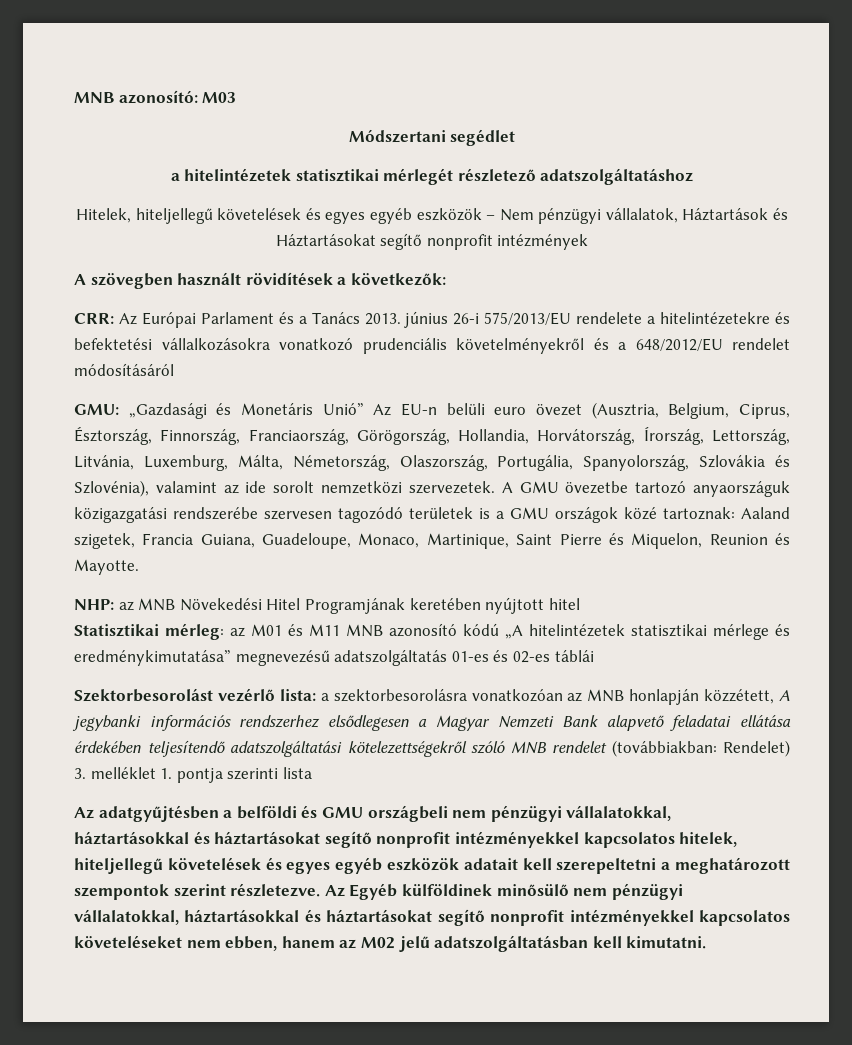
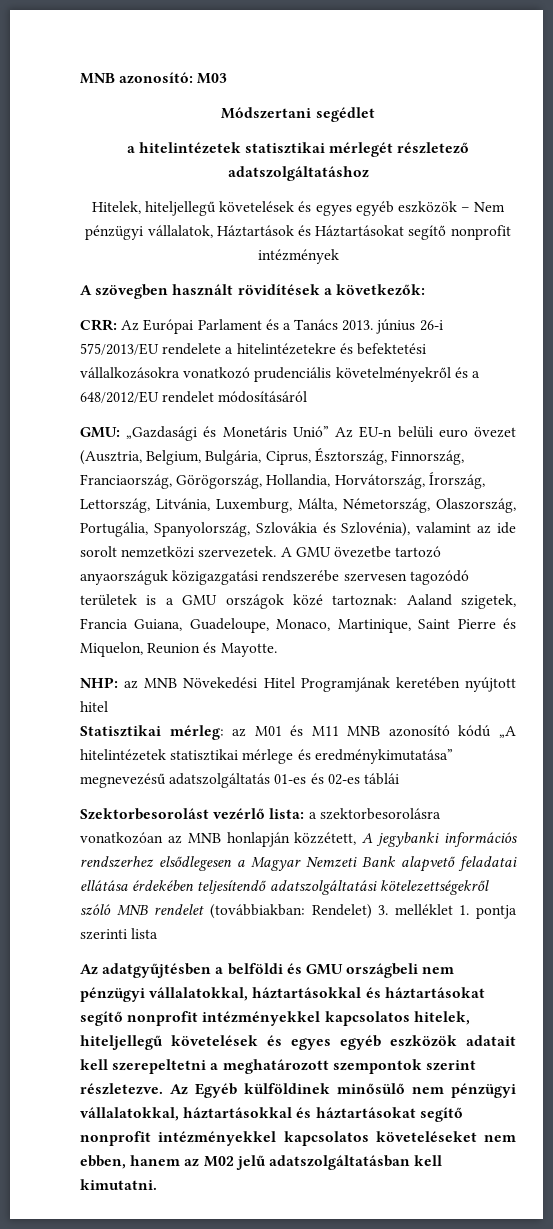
- GMU: „Gazdasági és Monetáris Unió” Az EU-n belüli euro övezet (Ausztria, Belgium, Ciprus, Észtország, Finnország, Franciaország, Görögország, Hollandia, Horvátország, Írország, Lettország, Litvánia, Luxemburg, Málta, Németország, Olaszország, Portugália, Spanyolország, Szlovákia és Szlovénia), valamint az ide sorolt nemzetközi szervezetek.
+ GMU: „Gazdasági és Monetáris Unió” Az EU-n belüli euro övezet (Ausztria, Belgium, Bulgária, Ciprus, Észtország, Finnország, Franciaország, Görögország, Hollandia, Horvátország, Írország, Lettország, Litvánia, Luxemburg, Málta, Németország, Olaszország, Portugália, Spanyolország, Szlovákia és Szlovénia), valamint az ide sorolt nemzetközi szervezetek.

